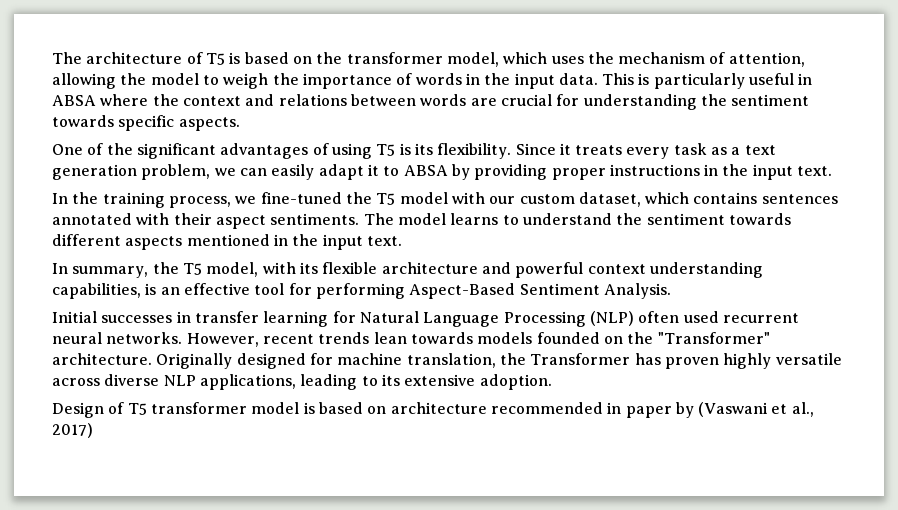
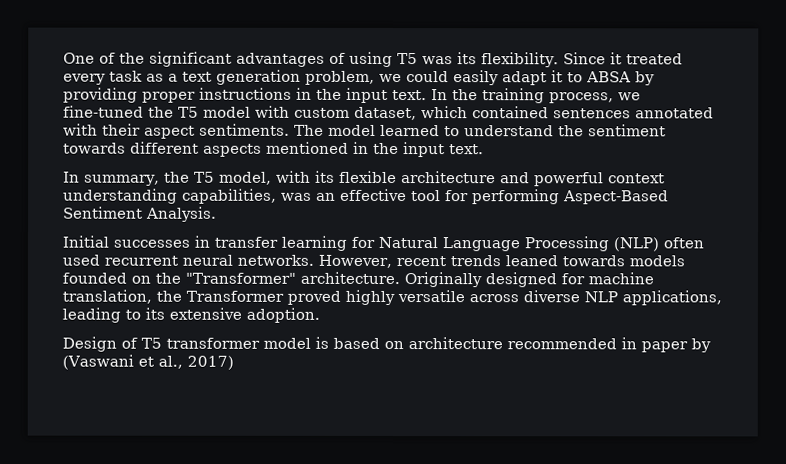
- The architecture of T5 is based on the transformer model, which uses the mechanism of attention, allowing the model to weigh the importance of words in the input data. This is particularly useful in ABSA where the context and relations between words are crucial for understanding the sentiment towards specific aspects.
- One of the significant advantages of using T5 is its flexibility.
+ One of the significant advantages of using T5 was its flexibility.
- Since it treats every task as a text generation problem, we can easily adapt it to ABSA by providing proper instructions in the input text.
- In the training process, we fine-tuned the T5 model with our custom dataset, which contains sentences annotated with their aspect sentiments.
+ Since it treated every task as a text generation problem, we could easily adapt it to ABSA by providing proper instructions in the input text. In the training process, we fine-tuned the T5 model with custom dataset, which contained sentences annotated with their aspect sentiments.
- The model learns to understand the sentiment towards different aspects mentioned in the input text.
+ The model learned to understand the sentiment towards different aspects mentioned in the input text.
- In summary, the T5 model, with its flexible architecture and powerful context understanding capabilities, is an effective tool for performing Aspect-Based Sentiment Analysis.
+ In summary, the T5 model, with its flexible architecture and powerful context understanding capabilities, was an effective tool for performing Aspect-Based Sentiment Analysis.
- However, recent trends lean towards models founded on the "Transformer" architecture.
+ However, recent trends leaned towards models founded on the "Transformer" architecture.
- Originally designed for machine translation, the Transformer has proven highly versatile across diverse NLP applications, leading to its extensive adoption.
+ Originally designed for machine translation, the Transformer proved highly versatile across diverse NLP applications, leading to its extensive adoption.

